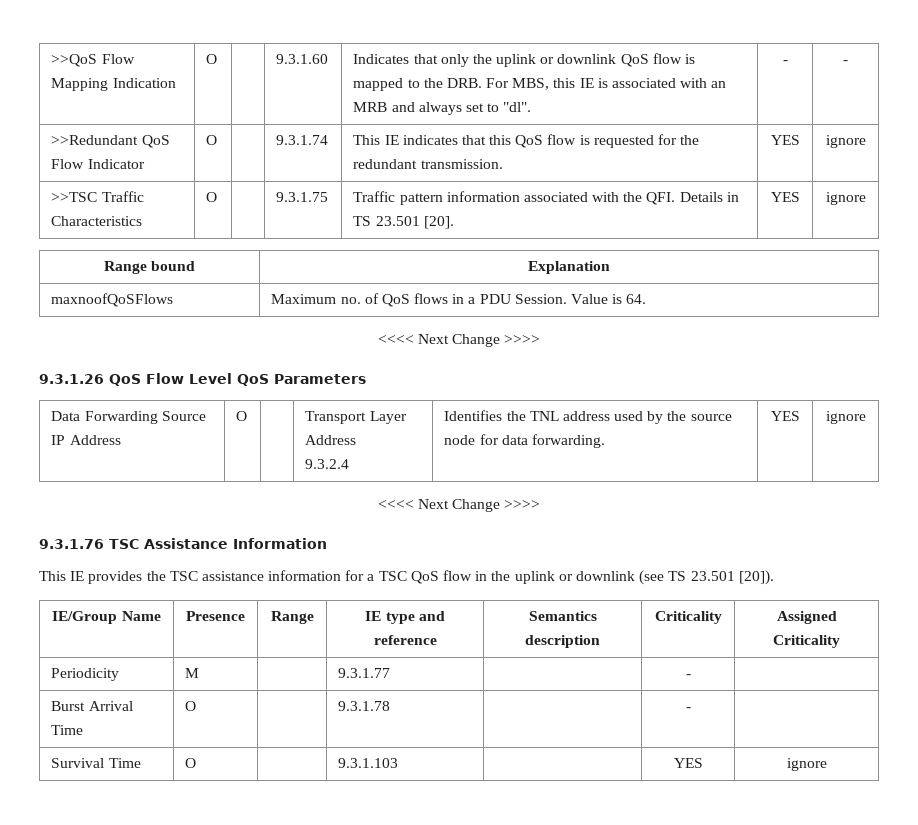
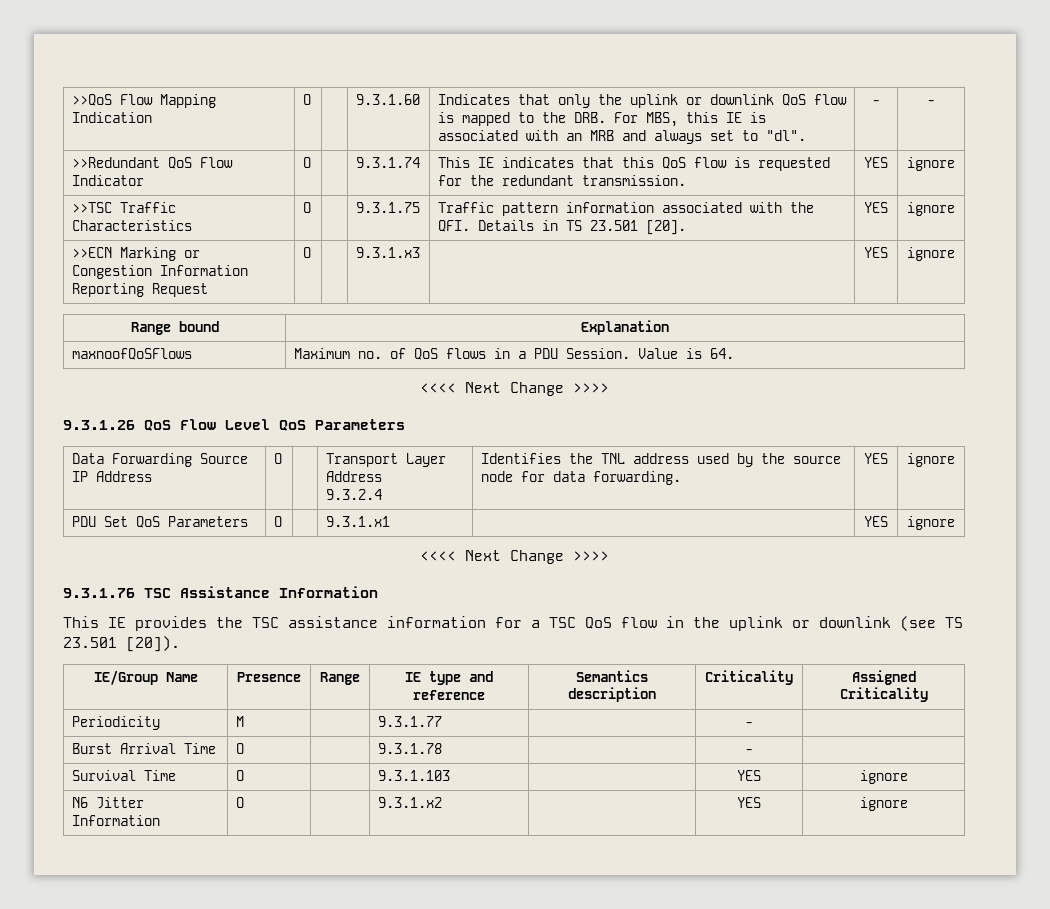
+ >>ECN Marking or Congestion Information Reporting Request | O | | 9.3.1.x3 | | YES | ignore
+ PDU Set QoS Parameters | O | | 9.3.1.x1 | | YES | ignore
+ N6 Jitter Information | O | | 9.3.1.x2 | | YES | ignore

